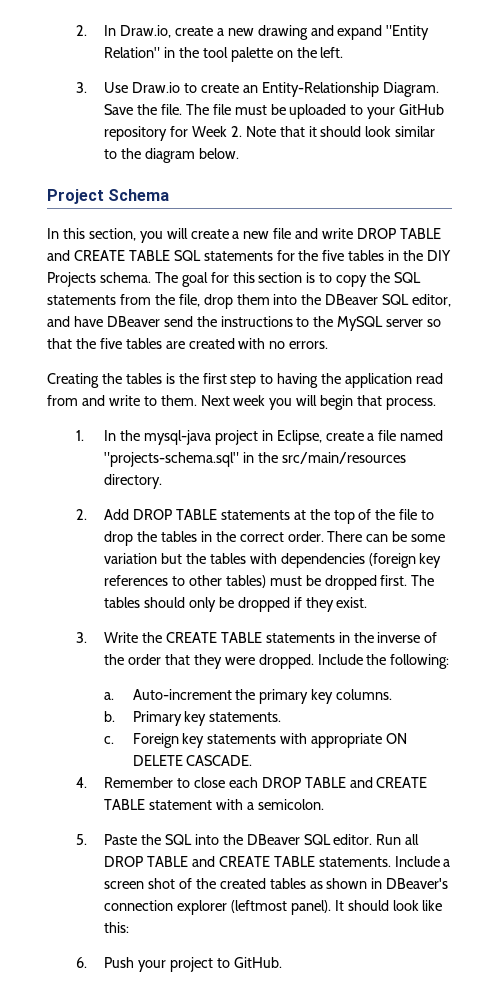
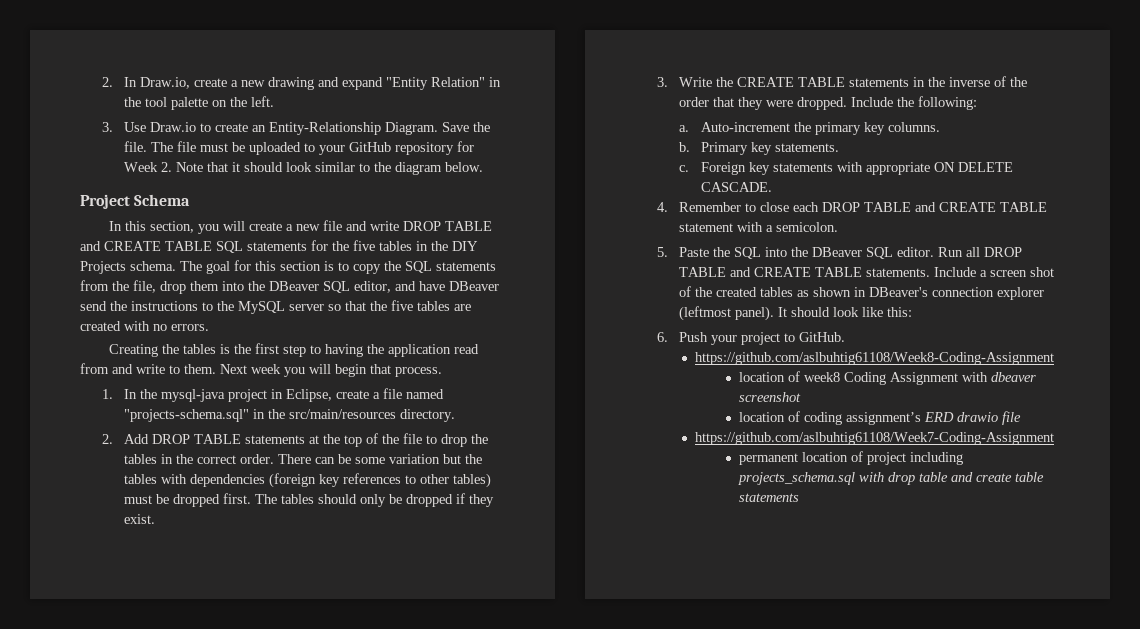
+ https://github.com/aslbuhtig61108/Week8-Coding-Assignment
+ location of week8 Coding Assignment with dbeaver screenshot
+ location of coding assignment’s ERD drawio file
+ https://github.com/aslbuhtig61108/Week7-Coding-Assignment
+ permanent location of project including projects_schema.sql with drop table and create table statements

